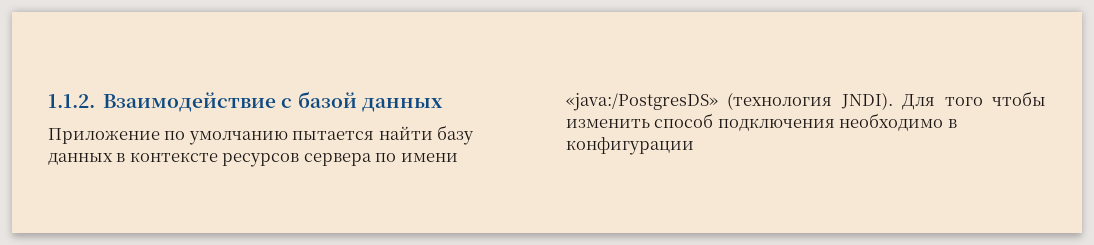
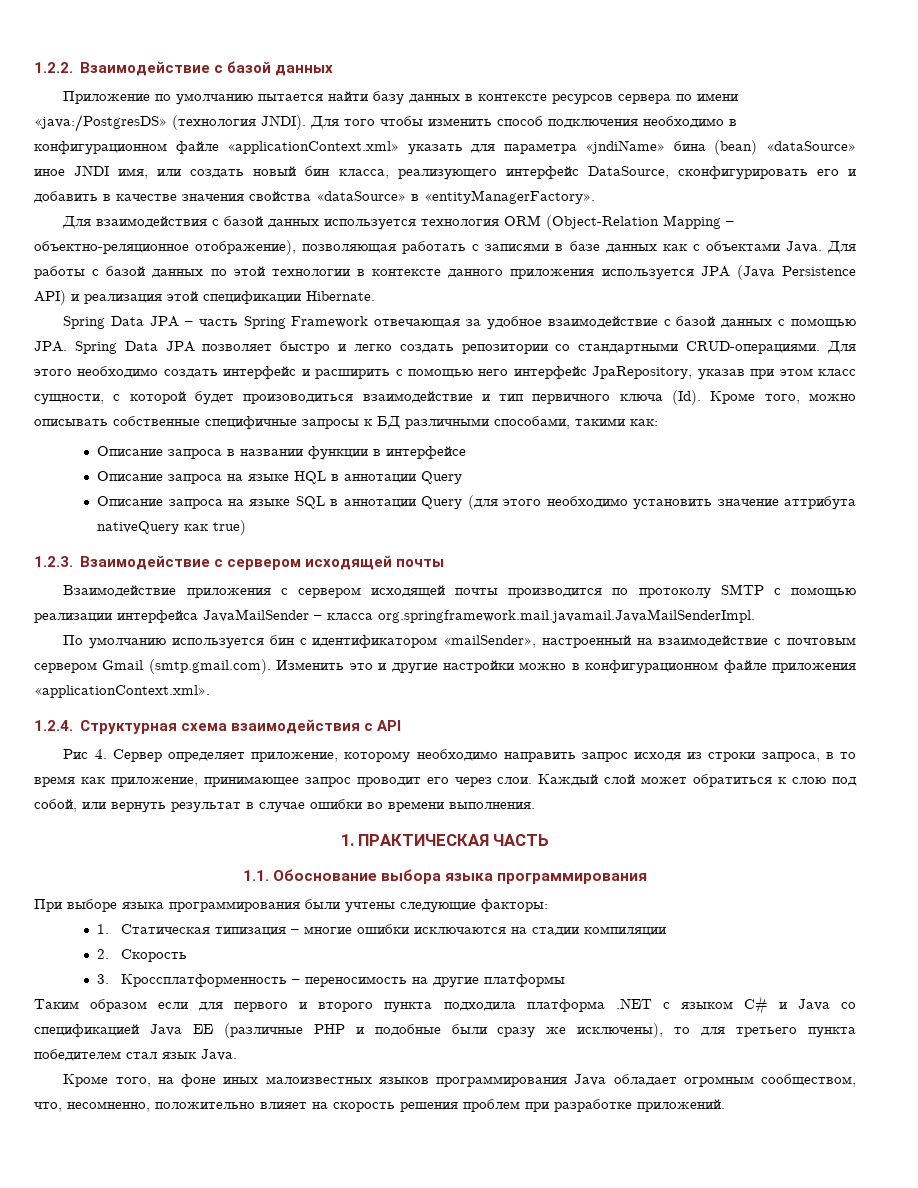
- 1.1.2. Взаимодействие с базой данных
+ 1.2.2. Взаимодействие с базой данных
- Для того чтобы изменить способ подключения необходимо в конфигурации
+ Для того чтобы изменить способ подключения необходимо в конфигурационном файле «applicationContext.xml» указать для параметра «jndiName» бина (bean) «dataSource» иное JNDI имя, или создать новый бин класса, реализующего интерфейс DataSource, сконфигурировать его и добавить в качестве значения свойства «dataSource» в «entityManagerFactory».
+ Для взаимодействия с базой данных используется технология ORM (Object-Relation Mapping – объектно-реляционное отображение), позволяющая работать с записями в базе данных как с объектами Java. Для работы с базой данных по этой технологии в контексте данного приложения используется JPA (Java Persistence API) и реализация этой спецификации Hibernate.
+ Spring Data JPA – часть Spring Framework отвечающая за удобное взаимодействие с базой данных с помощью JPA. Spring Data JPA позволяет быстро и легко создать репозитории со стандартными CRUD-операциями. Для этого необходимо создать интерфейс и расширить с помощью него интерфейс JpaRepository, указав при этом класс сущности, с которой будет произоводиться взаимодействие и тип первичного ключа (Id). Кроме того, можно описывать собственные специфичные запросы к БД различными способами, такими как:
+ Описание запроса в названии функции в интерфейсе
+ Описание запроса на языке HQL в аннотации Query
+ Описание запроса на языке SQL в аннотации Query (для этого необходимо установить значение аттрибута nativeQuery как true)
+ 1.2.3. Взаимодействие с сервером исходящей почты
+ Взаимодействие приложения с сервером исходящей почты производится по протоколу SMTP с помощью реализации интерфейса JavaMailSender – класса org.springframework.mail.javamail.JavaMailSenderImpl.
+ По умолчанию используется бин с идентификатором «mailSender», настроенный на взаимодействие с почтовым сервером Gmail (smtp.gmail.com). Изменить это и другие настройки можно в конфигурационном файле приложения «applicationContext.xml».
+ 1.2.4. Структурная схема взаимодействия с API
+ Рис 4. Сервер определяет приложение, которому необходимо направить запрос исходя из строки запроса, в то время как приложение, принимающее запрос проводит его через слои. Каждый слой может обратиться к слою под собой, или вернуть результат в случае ошибки во времени выполнения.
+ 1. ПРАКТИЧЕСКАЯ ЧАСТЬ
+ 1.1. Обоснование выбора языка программирования
+ При выборе языка программирования были учтены следующие факторы:
+ 1. Статическая типизация – многие ошибки исключаются на стадии компиляции
+ 2. Скорость
+ 3. Кроссплатформенность – переносимость на другие платформы
+ Таким образом если для первого и второго пункта подходила платформа .NET с языком C# и Java со спецификацией Java EE (различные PHP и подобные были сразу же исключены), то для третьего пункта победителем стал язык Java.
+ Кроме того, на фоне иных малоизвестных языков программирования Java обладает огромным сообществом, что, несомненно, положительно влияет на скорость решения проблем при разработке приложений.

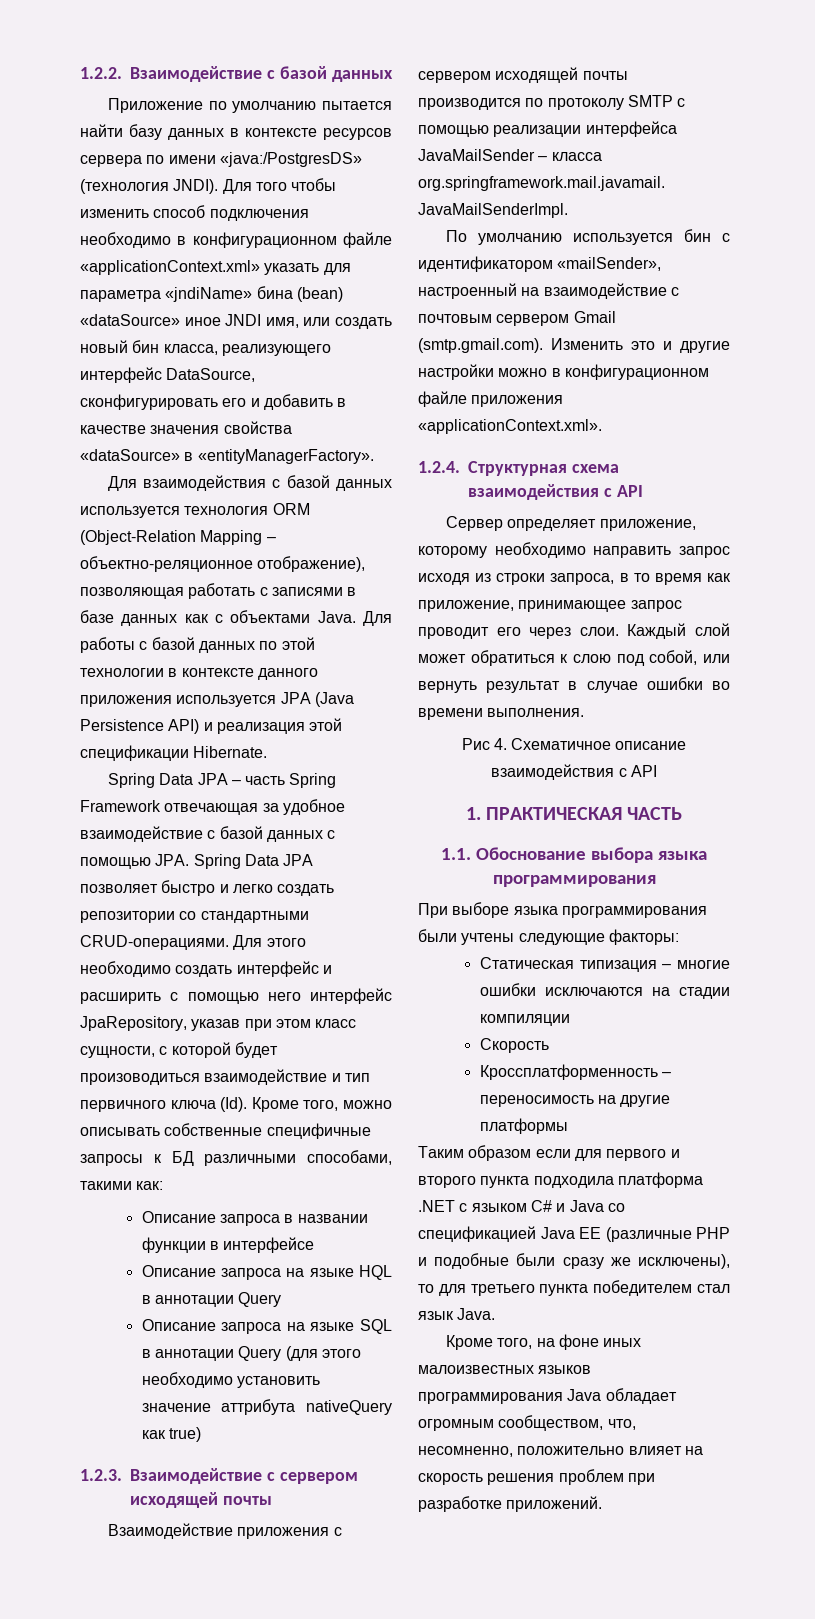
- Рис 4. Сервер определяет приложение, которому необходимо направить запрос исходя из строки запроса, в то время как приложение, принимающее запрос проводит его через слои.
+ Сервер определяет приложение, которому необходимо направить запрос исходя из строки запроса, в то время как приложение, принимающее запрос проводит его через слои.
+ Рис 4. Схематичное описание взаимодействия с API
- 1. Статическая типизация – многие ошибки исключаются на стадии компиляции
+ Статическая типизация – многие ошибки исключаются на стадии компиляции
- 2. Скорость
+ Скорость
- 3. Кроссплатформенность – переносимость на другие платформы
+ Кроссплатформенность – переносимость на другие платформы

